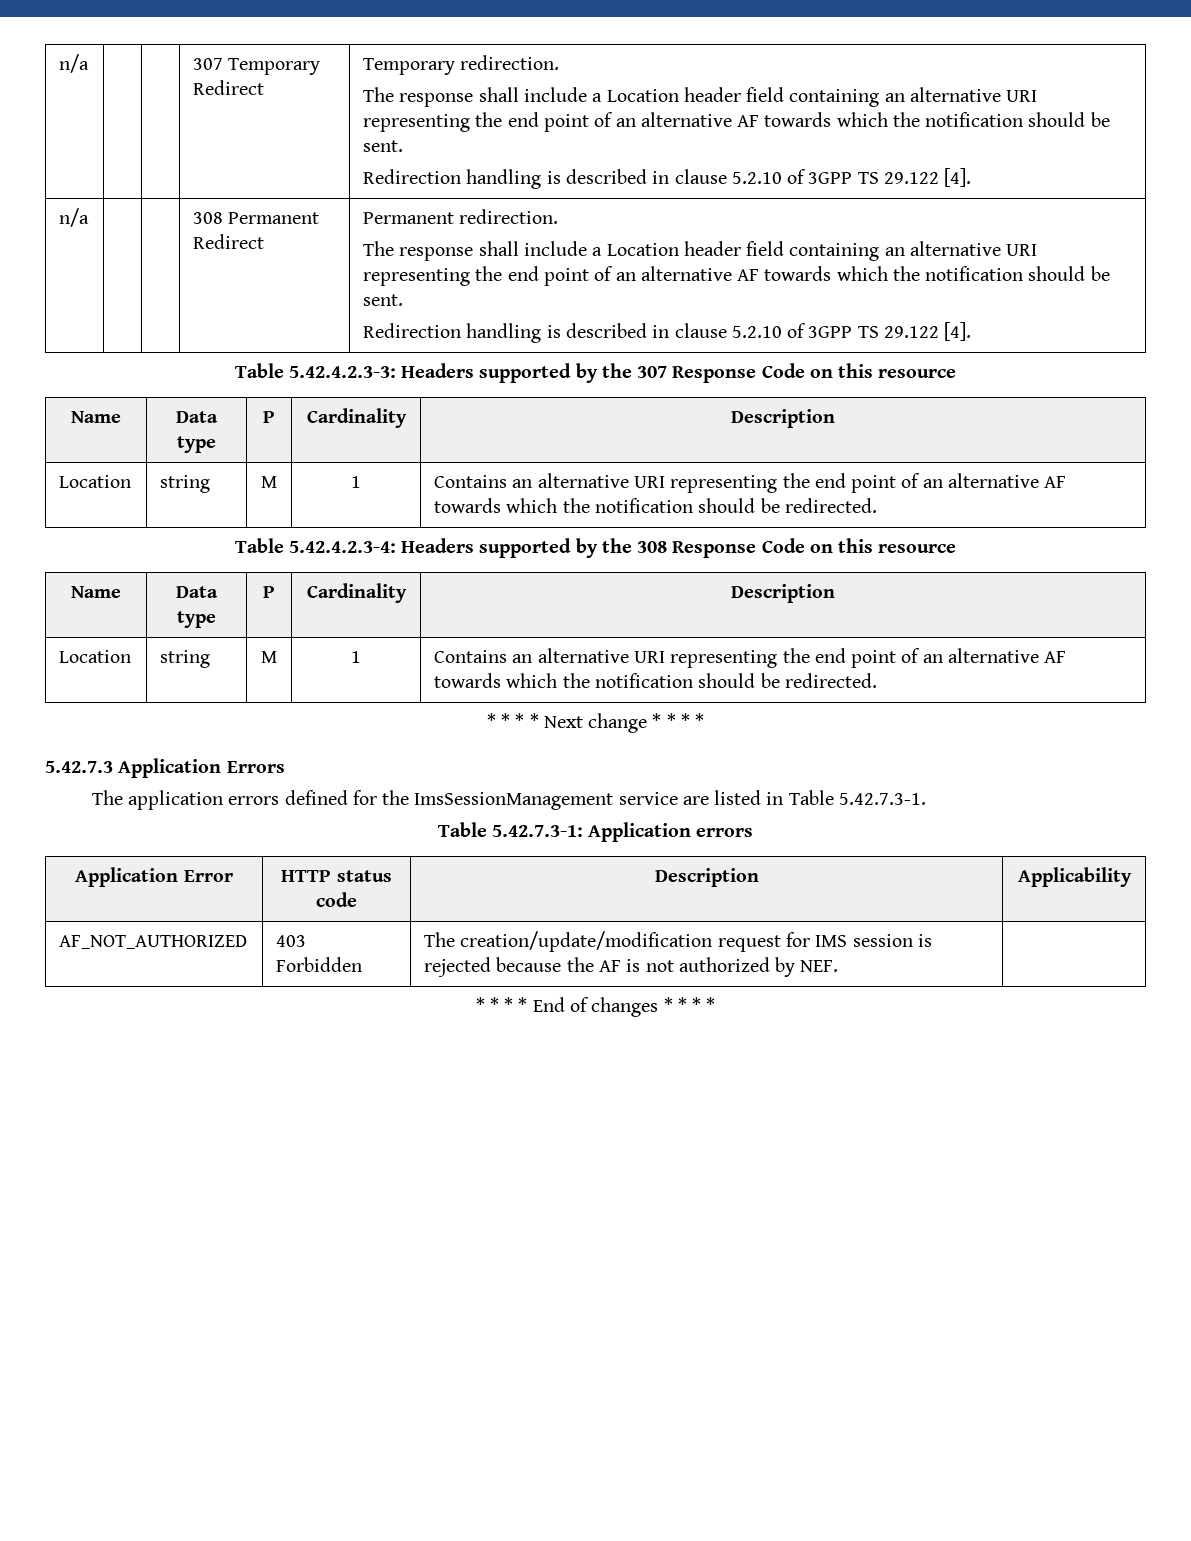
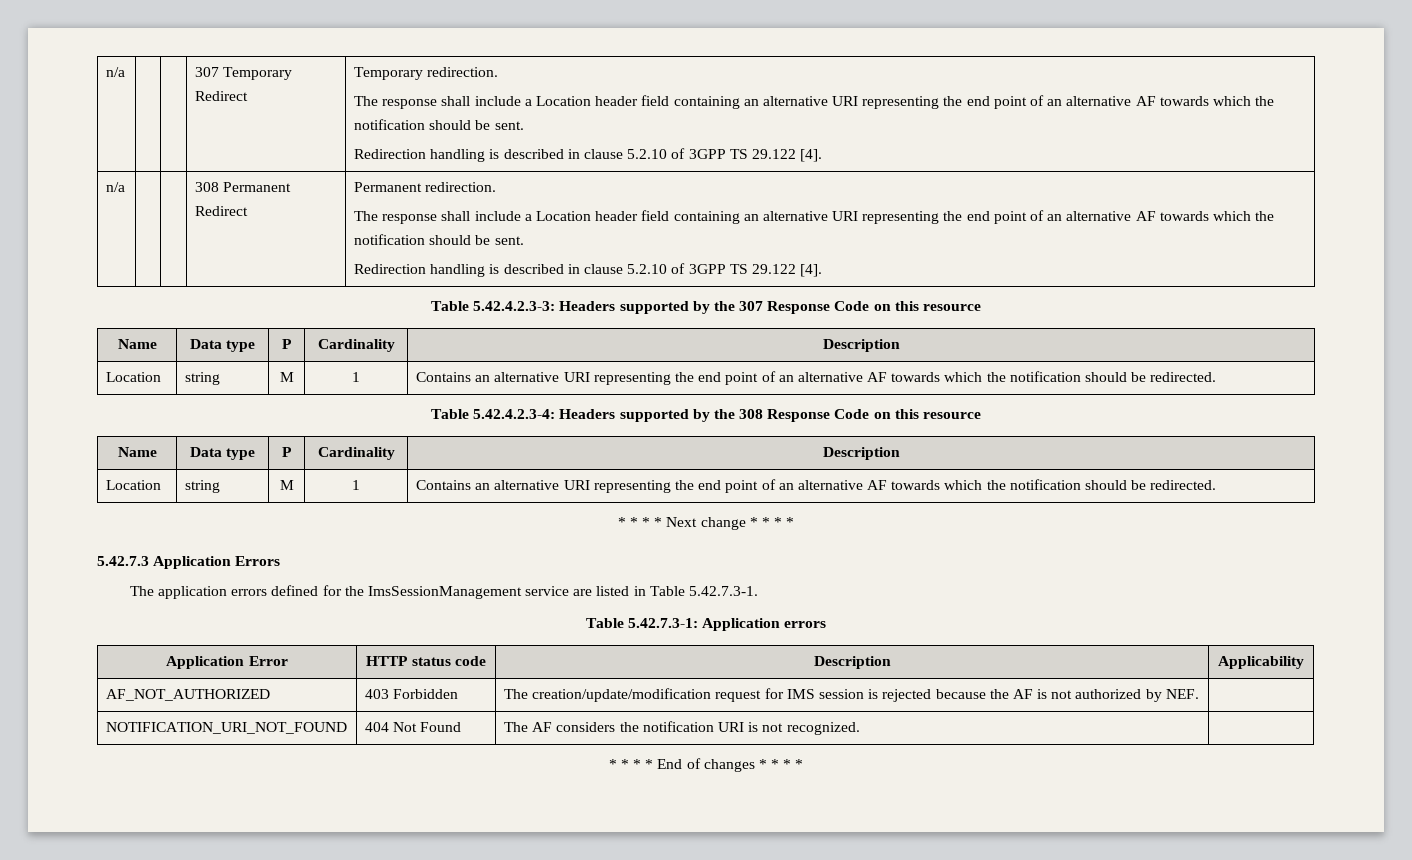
+ NOTIFICATION_URI_NOT_FOUND | 404 Not Found | The AF considers the notification URI is not recognized. |

